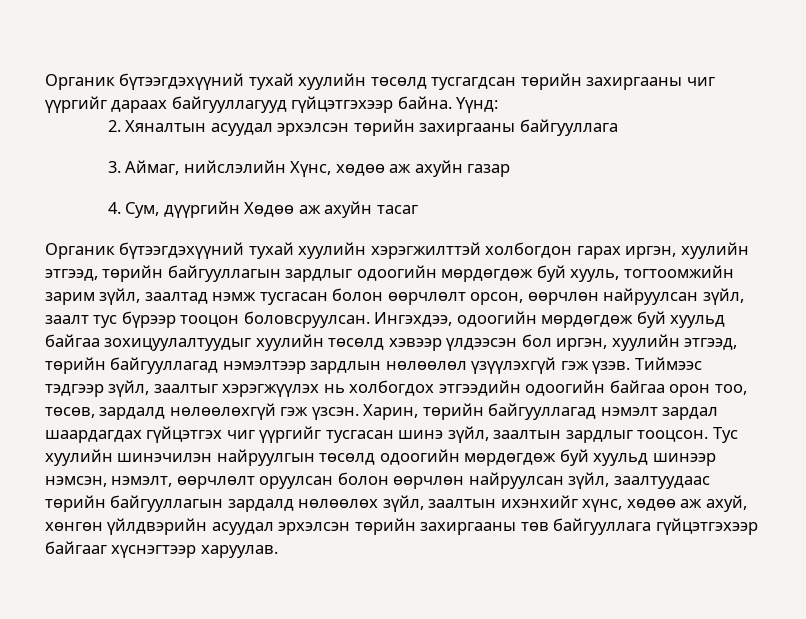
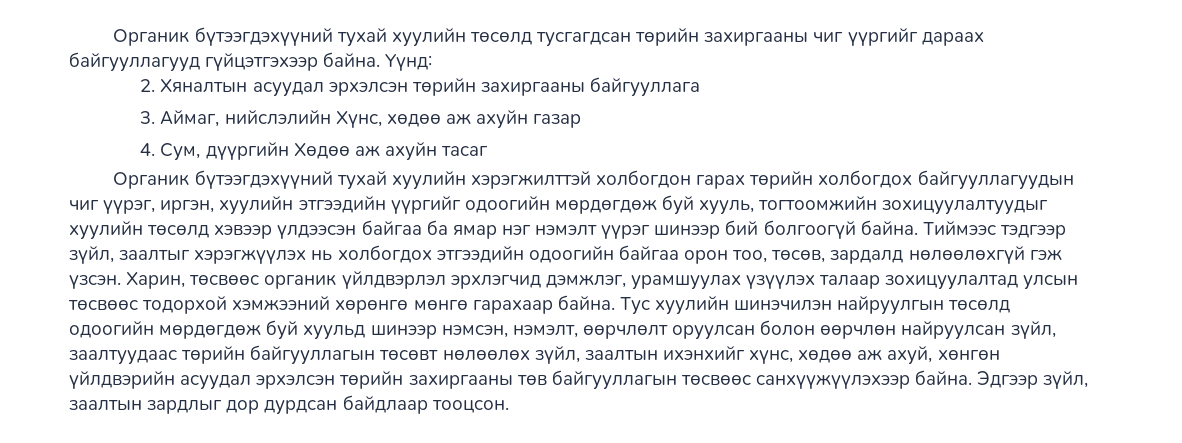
- Органик бүтээгдэхүүний тухай хуулийн хэрэгжилттэй холбогдон гарах иргэн, хуулийн этгээд, төрийн байгууллагын зардлыг одоогийн мөрдөгдөж буй хууль, тогтоомжийн зарим зүйл, заалтад нэмж тусгасан болон өөрчлөлт орсон, өөрчлөн найруулсан зүйл, заалт тус бүрээр тооцон боловсруулсан. Ингэхдээ, одоогийн мөрдөгдөж буй хуульд байгаа зохицуулалтуудыг хуулийн төсөлд хэвээр үлдээсэн бол иргэн, хуулийн этгээд, төрийн байгууллагад нэмэлтээр зардлын нөлөөлөл үзүүлэхгүй гэж үзэв.
+ Органик бүтээгдэхүүний тухай хуулийн хэрэгжилттэй холбогдон гарах төрийн холбогдох байгууллагуудын чиг үүрэг, иргэн, хуулийн этгээдийн үүргийг одоогийн мөрдөгдөж буй хууль, тогтоомжийн зохицуулалтуудыг хуулийн төсөлд хэвээр үлдээсэн байгаа ба ямар нэг нэмэлт үүрэг шинээр бий болгоогүй байна.
- Харин, төрийн байгууллагад нэмэлт зардал шаардагдах гүйцэтгэх чиг үүргийг тусгасан шинэ зүйл, заалтын зардлыг тооцсон.
+ Харин, төсвөөс органик үйлдвэрлэл эрхлэгчид дэмжлэг, урамшуулах үзүүлэх талаар зохицуулалтад улсын төсвөөс тодорхой хэмжээний хөрөнгө мөнгө гарахаар байна.
- Тус хуулийн шинэчилэн найруулгын төсөлд одоогийн мөрдөгдөж буй хуульд шинээр нэмсэн, нэмэлт, өөрчлөлт оруулсан болон өөрчлөн найруулсан зүйл, заалтуудаас төрийн байгууллагын зардалд нөлөөлөх зүйл, заалтын ихэнхийг хүнс, хөдөө аж ахуй, хөнгөн үйлдвэрийн асуудал эрхэлсэн төрийн захиргааны төв байгууллага гүйцэтгэхээр байгааг хүснэгтээр харуулав.
+ Тус хуулийн шинэчилэн найруулгын төсөлд одоогийн мөрдөгдөж буй хуульд шинээр нэмсэн, нэмэлт, өөрчлөлт оруулсан болон өөрчлөн найруулсан зүйл, заалтуудаас төрийн байгууллагын төсөвт нөлөөлөх зүйл, заалтын ихэнхийг хүнс, хөдөө аж ахуй, хөнгөн үйлдвэрийн асуудал эрхэлсэн төрийн захиргааны төв байгууллагын төсвөөс санхүүжүүлэхээр байна. Эдгээр зүйл, заалтын зардлыг дор дурдсан байдлаар тооцсон.

